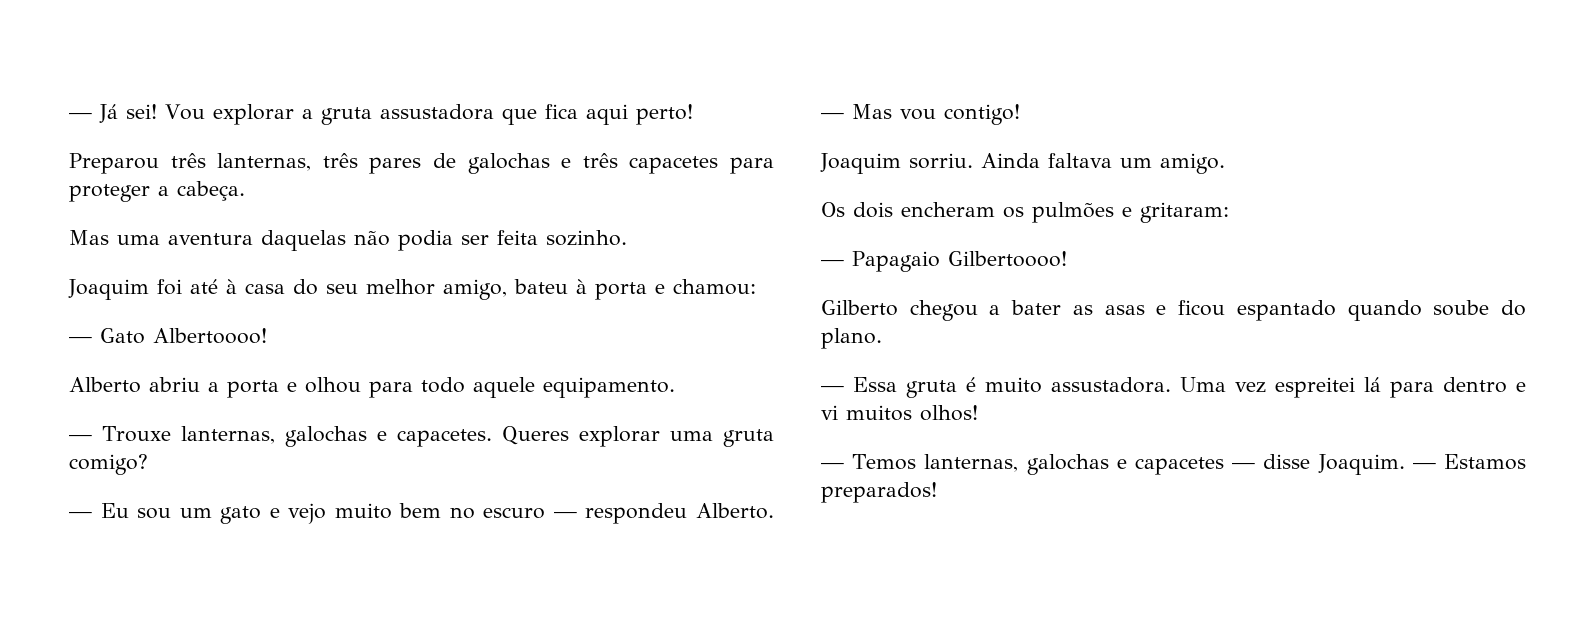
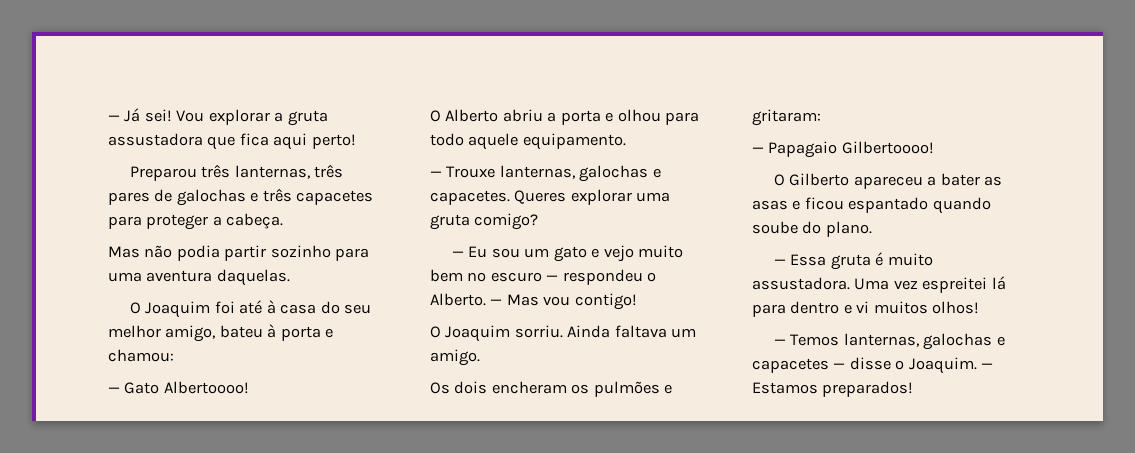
- Mas uma aventura daquelas não podia ser feita sozinho.
- Joaquim foi até à casa do seu melhor amigo, bateu à porta e chamou:
+ Mas não podia partir sozinho para uma aventura daquelas.
+ O Joaquim foi até à casa do seu melhor amigo, bateu à porta e chamou:
- Alberto abriu a porta e olhou para todo aquele equipamento.
+ O Alberto abriu a porta e olhou para todo aquele equipamento.
- — Eu sou um gato e vejo muito bem no escuro — respondeu Alberto.
+ — Eu sou um gato e vejo muito bem no escuro — respondeu o Alberto.
- Joaquim sorriu.
+ O Joaquim sorriu.
- Gilberto chegou a bater as asas e ficou espantado quando soube do plano.
+ O Gilberto apareceu a bater as asas e ficou espantado quando soube do plano.
- — Temos lanternas, galochas e capacetes — disse Joaquim.
+ — Temos lanternas, galochas e capacetes — disse o Joaquim.

